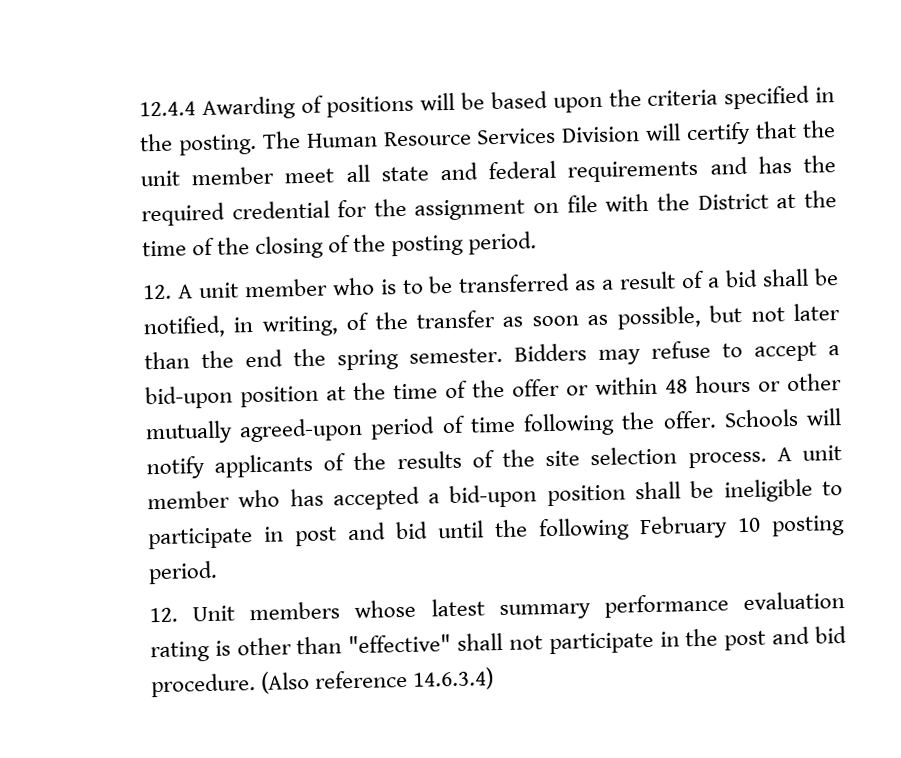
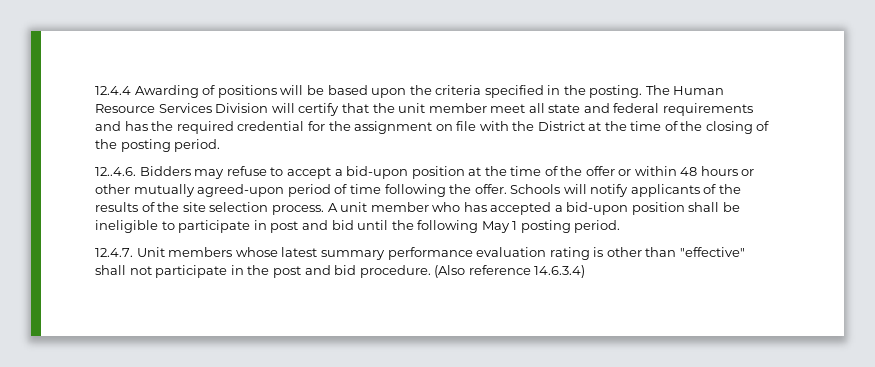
- 12. A unit member who is to be transferred as a result of a bid shall be notified, in writing, of the transfer as soon as possible, but not later than the end the spring semester. Bidders may refuse to accept a bid-upon position at the time of the offer or within 48 hours or other mutually agreed-upon period of time following the offer.
+ 12..4.6. Bidders may refuse to accept a bid-upon position at the time of the offer or within 48 hours or other mutually agreed-upon period of time following the offer.
- A unit member who has accepted a bid-upon position shall be ineligible to participate in post and bid until the following February 10 posting period.
- 12. Unit members whose latest summary performance evaluation rating is other than "effective" shall not participate in the post and bid procedure.
+ A unit member who has accepted a bid-upon position shall be ineligible to participate in post and bid until the following May 1 posting period.
+ 12.4.7. Unit members whose latest summary performance evaluation rating is other than "effective" shall not participate in the post and bid procedure.

